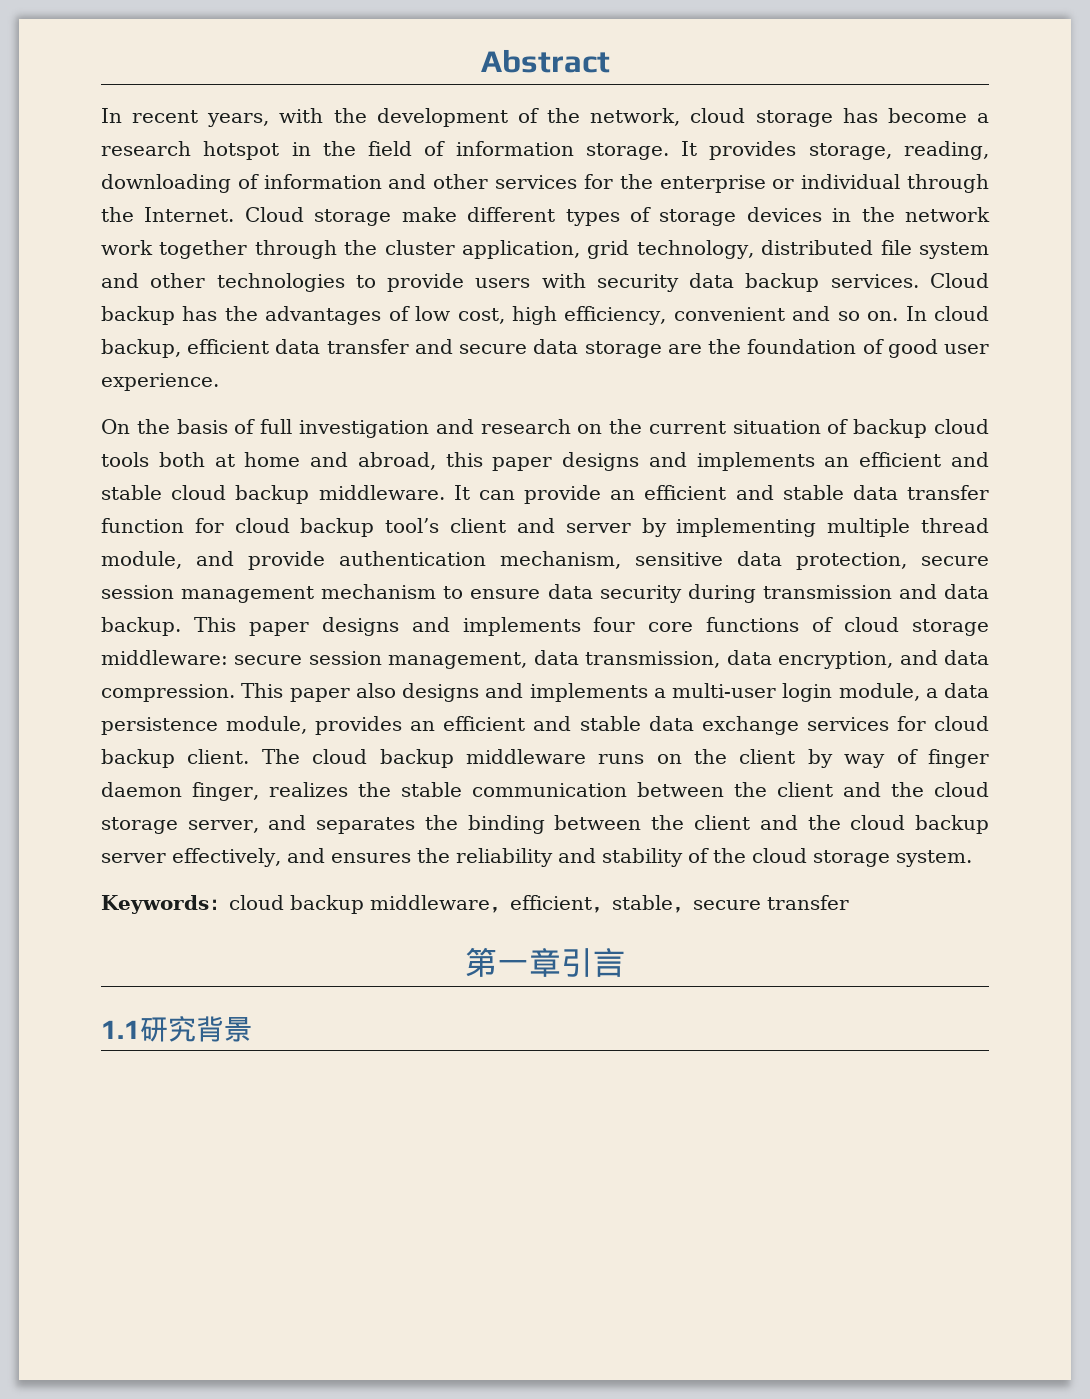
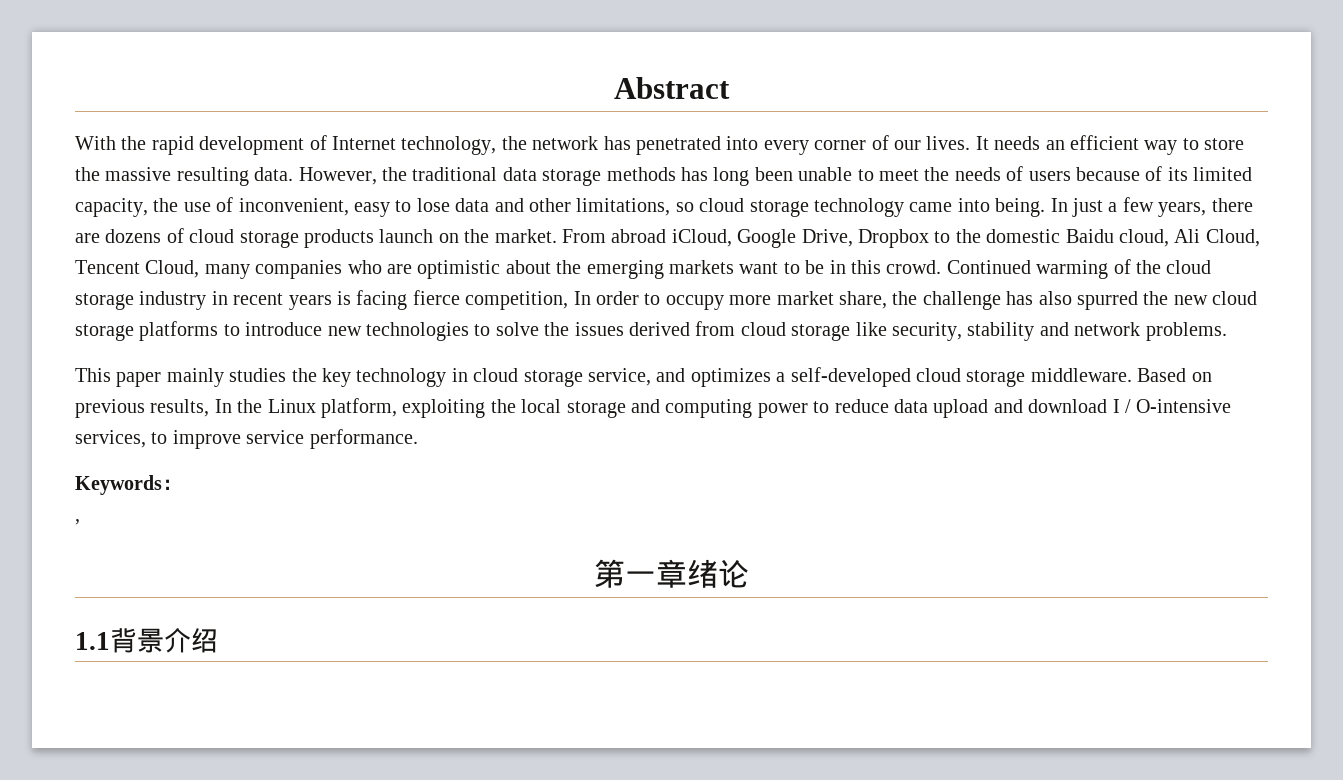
- In recent years, with the development of the network, cloud storage has become a research hotspot in the field of information storage. It provides storage, reading, downloading of information and other services for the enterprise or individual through the Internet. Cloud storage make different types of storage devices in the network work together through the cluster application, grid technology, distributed file system and other technologies to provide users with security data backup services. Cloud backup has the advantages of low cost, high efficiency, convenient and so on. In cloud backup, efficient data transfer and secure data storage are the foundation of good user experience.
- On the basis of full investigation and research on the current situation of backup cloud tools both at home and abroad, this paper designs and implements an efficient and stable cloud backup middleware. It can provide an efficient and stable data transfer function for cloud backup tool’s client and server by implementing multiple thread module, and provide authentication mechanism, sensitive data protection, secure session management mechanism to ensure data security during transmission and data backup. This paper designs and implements four core functions of cloud storage middleware: secure session management, data transmission, data encryption, and data compression. This paper also designs and implements a multi-user login module, a data persistence module, provides an efficient and stable data exchange services for cloud backup client. The cloud backup middleware runs on the client by way of finger daemon finger, realizes the stable communication between the client and the cloud storage server, and separates the binding between the client and the cloud backup server effectively, and ensures the reliability and stability of the cloud storage system.
- Keywords：cloud backup middleware，efficient，stable，secure transfer
+ With the rapid development of Internet technology, the network has penetrated into every corner of our lives. It needs an efficient way to store the massive resulting data. However, the traditional data storage methods has long been unable to meet the needs of users because of its limited capacity, the use of inconvenient, easy to lose data and other limitations, so cloud storage technology came into being. In just a few years, there are dozens of cloud storage products launch on the market. From abroad iCloud, Google Drive, Dropbox to the domestic Baidu cloud, Ali Cloud, Tencent Cloud, many companies who are optimistic about the emerging markets want to be in this crowd. Continued warming of the cloud storage industry in recent years is facing fierce competition, In order to occupy more market share, the challenge has also spurred the new cloud storage platforms to introduce new technologies to solve the issues derived from cloud storage like security, stability and network problems.
+ This paper mainly studies the key technology in cloud storage service, and optimizes a self-developed cloud storage middleware. Based on previous results, In the Linux platform, exploiting the local storage and computing power to reduce data upload and download I / O-intensive services, to improve service performance.
+ Keywords：
+ ,
- 第一章引言
+ 第一章绪论
- 1.1研究背景
+ 1.1背景介绍

